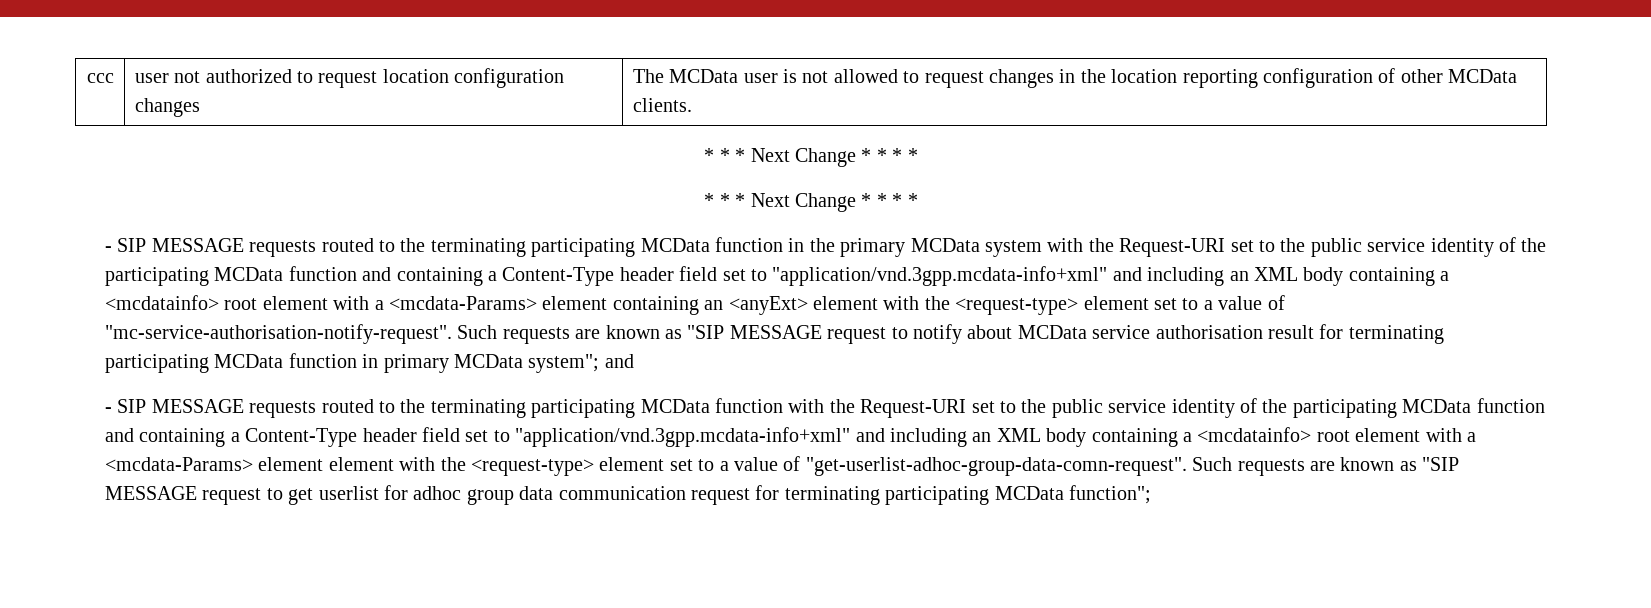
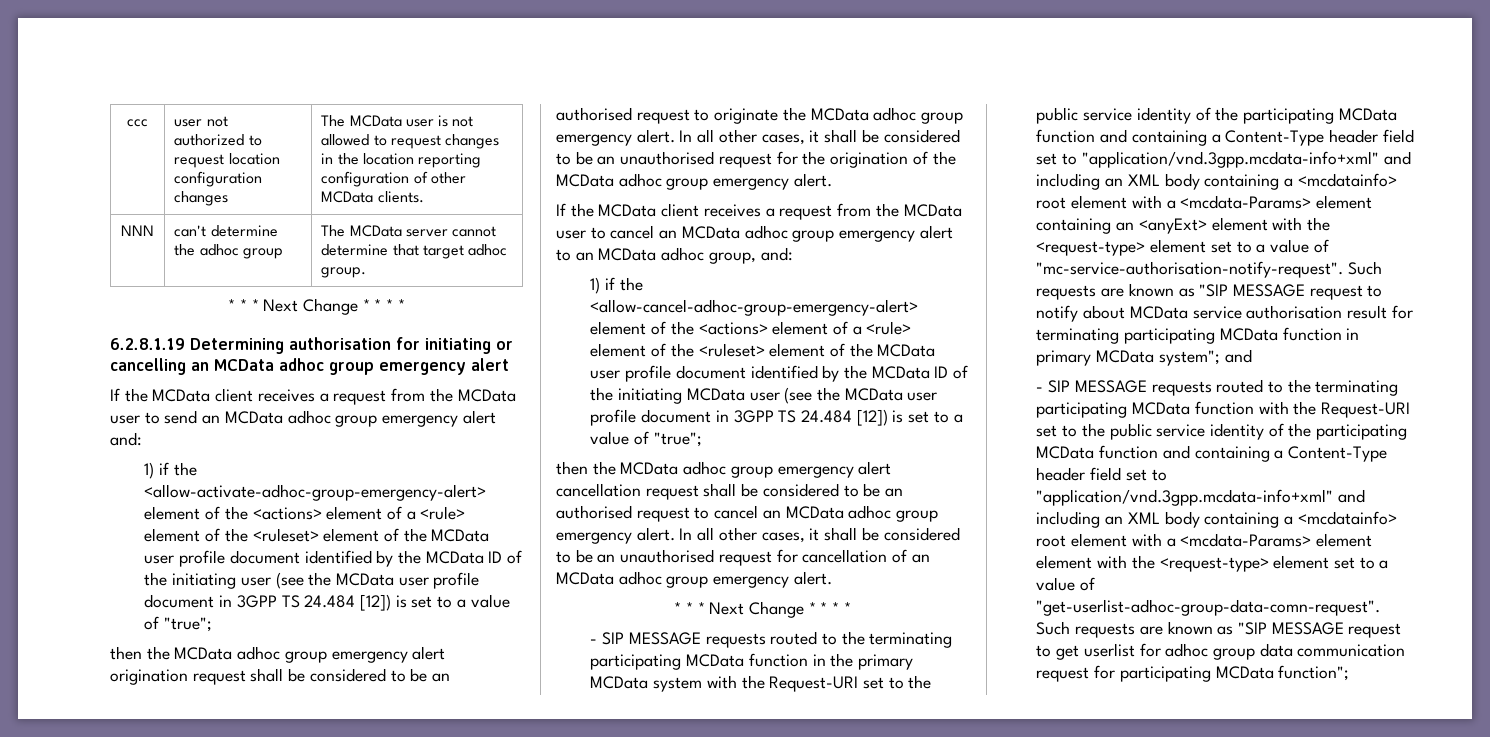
  ccc | user not authorized to request location configuration changes | The MCData user is not allowed to request changes in the location reporting configuration of other MCData clients.
+ NNN | can't determine the adhoc group | The MCData server cannot determine that target adhoc group.
  * * * Next Change * * * *
+ 6.2.8.1.19 Determining authorisation for initiating or cancelling an MCData adhoc group emergency alert
+ If the MCData client receives a request from the MCData user to send an MCData adhoc group emergency alert and:
+ 1) if the <allow-activate-adhoc-group-emergency-alert> element of the <actions> element of a <rule> element of the <ruleset> element of the MCData user profile document identified by the MCData ID of the initiating user (see the MCData user profile document in 3GPP TS 24.484 [12]) is set to a value of "true";
+ then the MCData adhoc group emergency alert origination request shall be considered to be an authorised request to originate the MCData adhoc group emergency alert. In all other cases, it shall be considered to be an unauthorised request for the origination of the MCData adhoc group emergency alert.
+ If the MCData client receives a request from the MCData user to cancel an MCData adhoc group emergency alert to an MCData adhoc group, and:
+ 1) if the <allow-cancel-adhoc-group-emergency-alert> element of the <actions> element of a <rule> element of the <ruleset> element of the MCData user profile document identified by the MCData ID of the initiating MCData user (see the MCData user profile document in 3GPP TS 24.484 [12]) is set to a value of "true";
+ then the MCData adhoc group emergency alert cancellation request shall be considered to be an authorised request to cancel an MCData adhoc group emergency alert. In all other cases, it shall be considered to be an unauthorised request for cancellation of an MCData adhoc group emergency alert.
- Such requests are known as "SIP MESSAGE request to get userlist for adhoc group data communication request for terminating participating MCData function";
+ Such requests are known as "SIP MESSAGE request to get userlist for adhoc group data communication request for participating MCData function";

